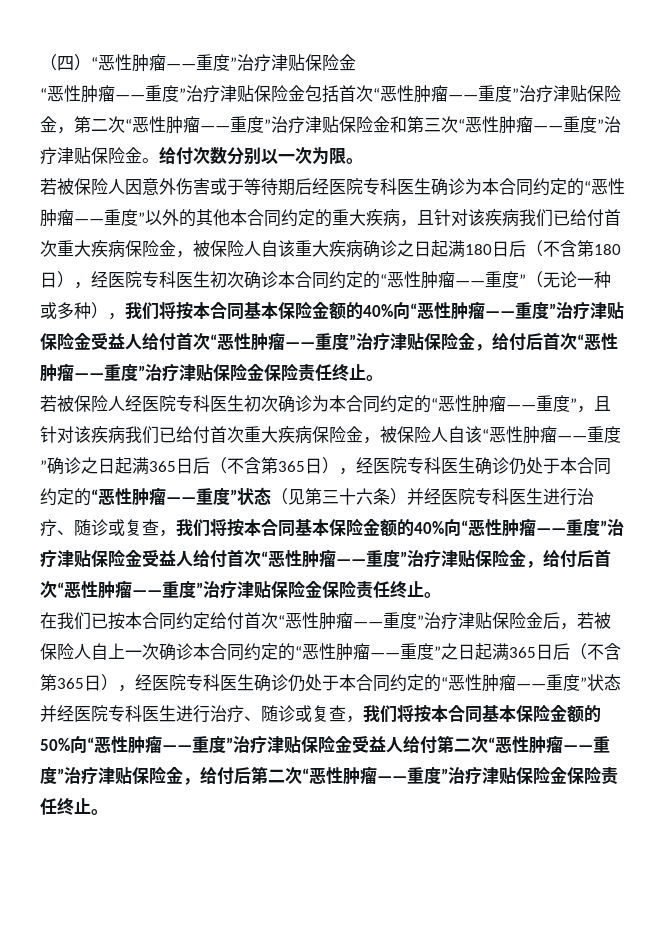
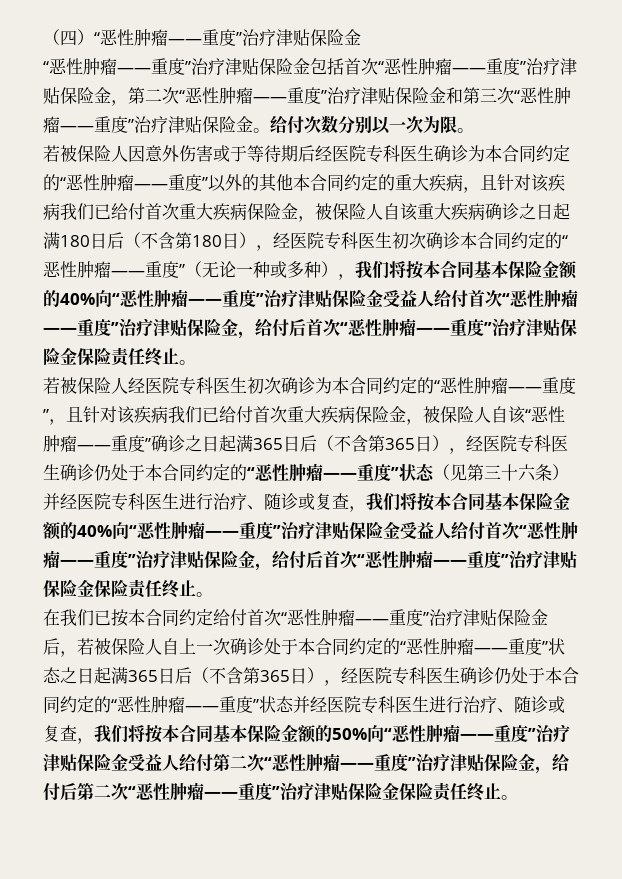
- 在我们已按本合同约定给付首次“恶性肿瘤——重度”治疗津贴保险金后，若被保险人自上一次确诊本合同约定的“恶性肿瘤——重度”之日起满365日后（不含第365日），经医院专科医生确诊仍处于本合同约定的“恶性肿瘤——重度”状态并经医院专科医生进行治疗、随诊或复查，我们将按本合同基本保险金额的50%向“恶性肿瘤——重度”治疗津贴保险金受益人给付第二次“恶性肿瘤——重度”治疗津贴保险金，给付后第二次“恶性肿瘤——重度”治疗津贴保险金保险责任终止。
+ 在我们已按本合同约定给付首次“恶性肿瘤——重度”治疗津贴保险金后，若被保险人自上一次确诊处于本合同约定的“恶性肿瘤——重度”状态之日起满365日后（不含第365日），经医院专科医生确诊仍处于本合同约定的“恶性肿瘤——重度”状态并经医院专科医生进行治疗、随诊或复查，我们将按本合同基本保险金额的50%向“恶性肿瘤——重度”治疗津贴保险金受益人给付第二次“恶性肿瘤——重度”治疗津贴保险金，给付后第二次“恶性肿瘤——重度”治疗津贴保险金保险责任终止。

